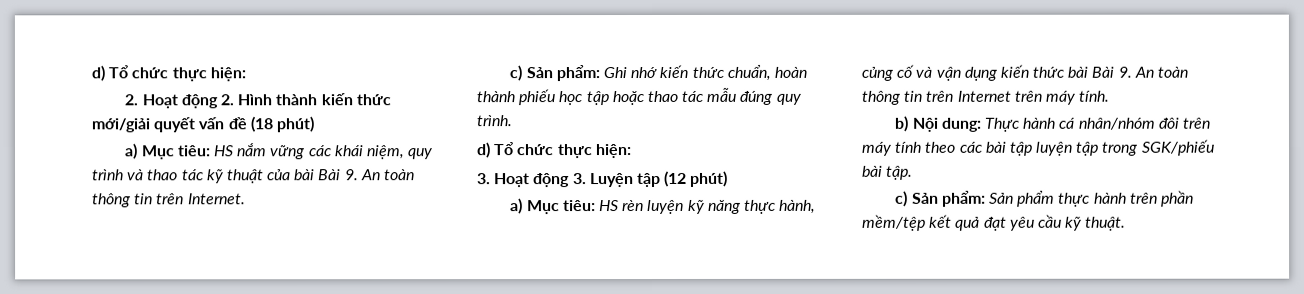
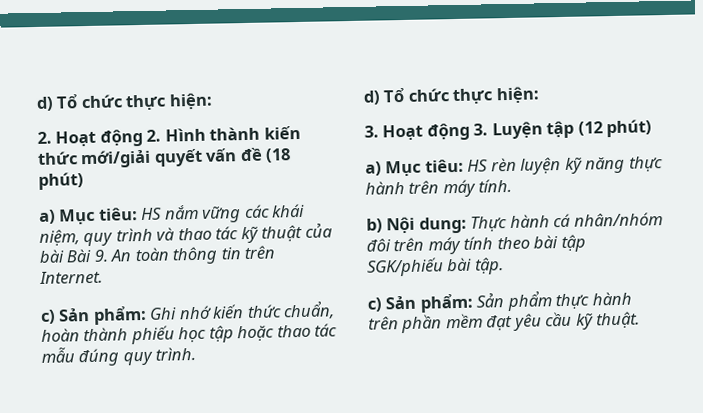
- a) Mục tiêu: HS rèn luyện kỹ năng thực hành, củng cố và vận dụng kiến thức bài Bài 9. An toàn thông tin trên Internet trên máy tính.
+ a) Mục tiêu: HS rèn luyện kỹ năng thực hành trên máy tính.
- b) Nội dung: Thực hành cá nhân/nhóm đôi trên máy tính theo các bài tập luyện tập trong SGK/phiếu bài tập.
+ b) Nội dung: Thực hành cá nhân/nhóm đôi trên máy tính theo bài tập SGK/phiếu bài tập.
- c) Sản phẩm: Sản phẩm thực hành trên phần mềm/tệp kết quả đạt yêu cầu kỹ thuật.
+ c) Sản phẩm: Sản phẩm thực hành trên phần mềm đạt yêu cầu kỹ thuật.

